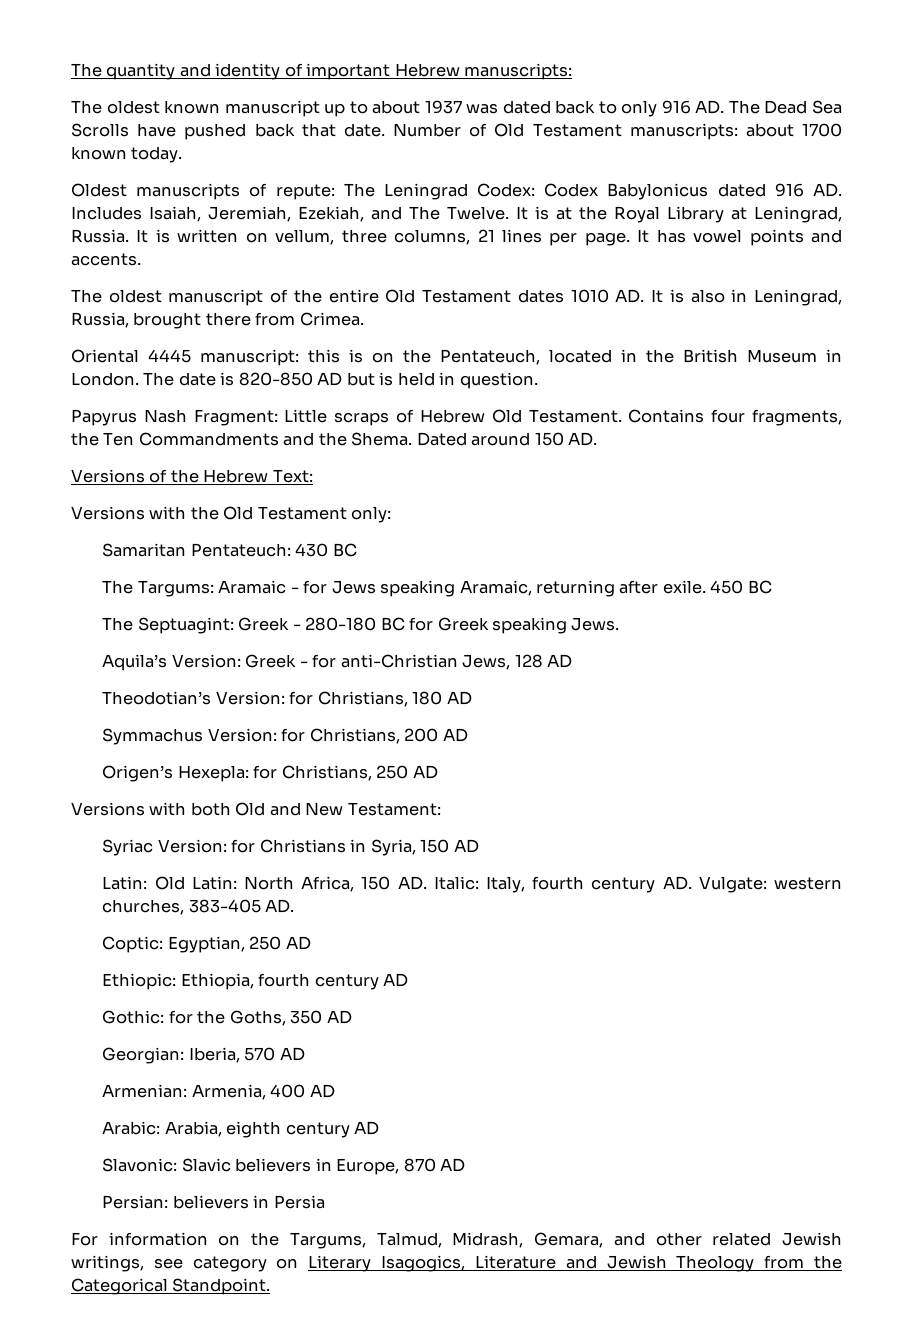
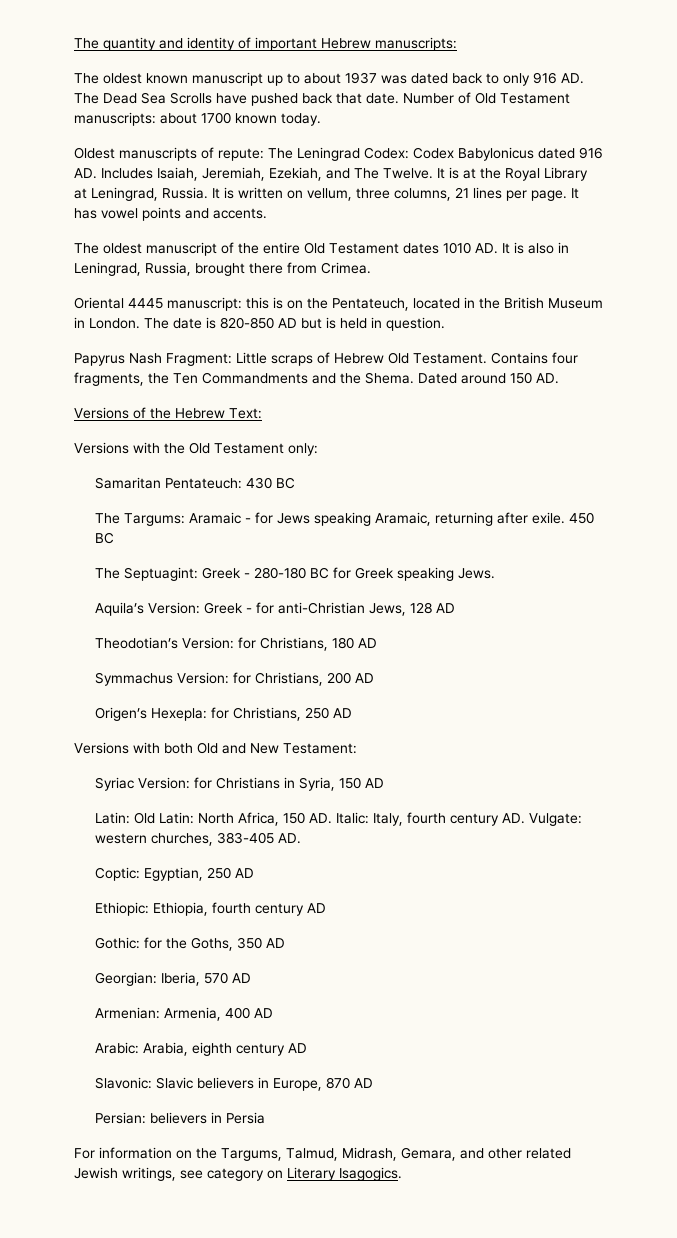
- For information on the Targums, Talmud, Midrash, Gemara, and other related Jewish writings, see category on Literary Isagogics, Literature and Jewish Theology from the Categorical Standpoint.
+ For information on the Targums, Talmud, Midrash, Gemara, and other related Jewish writings, see category on Literary Isagogics.

